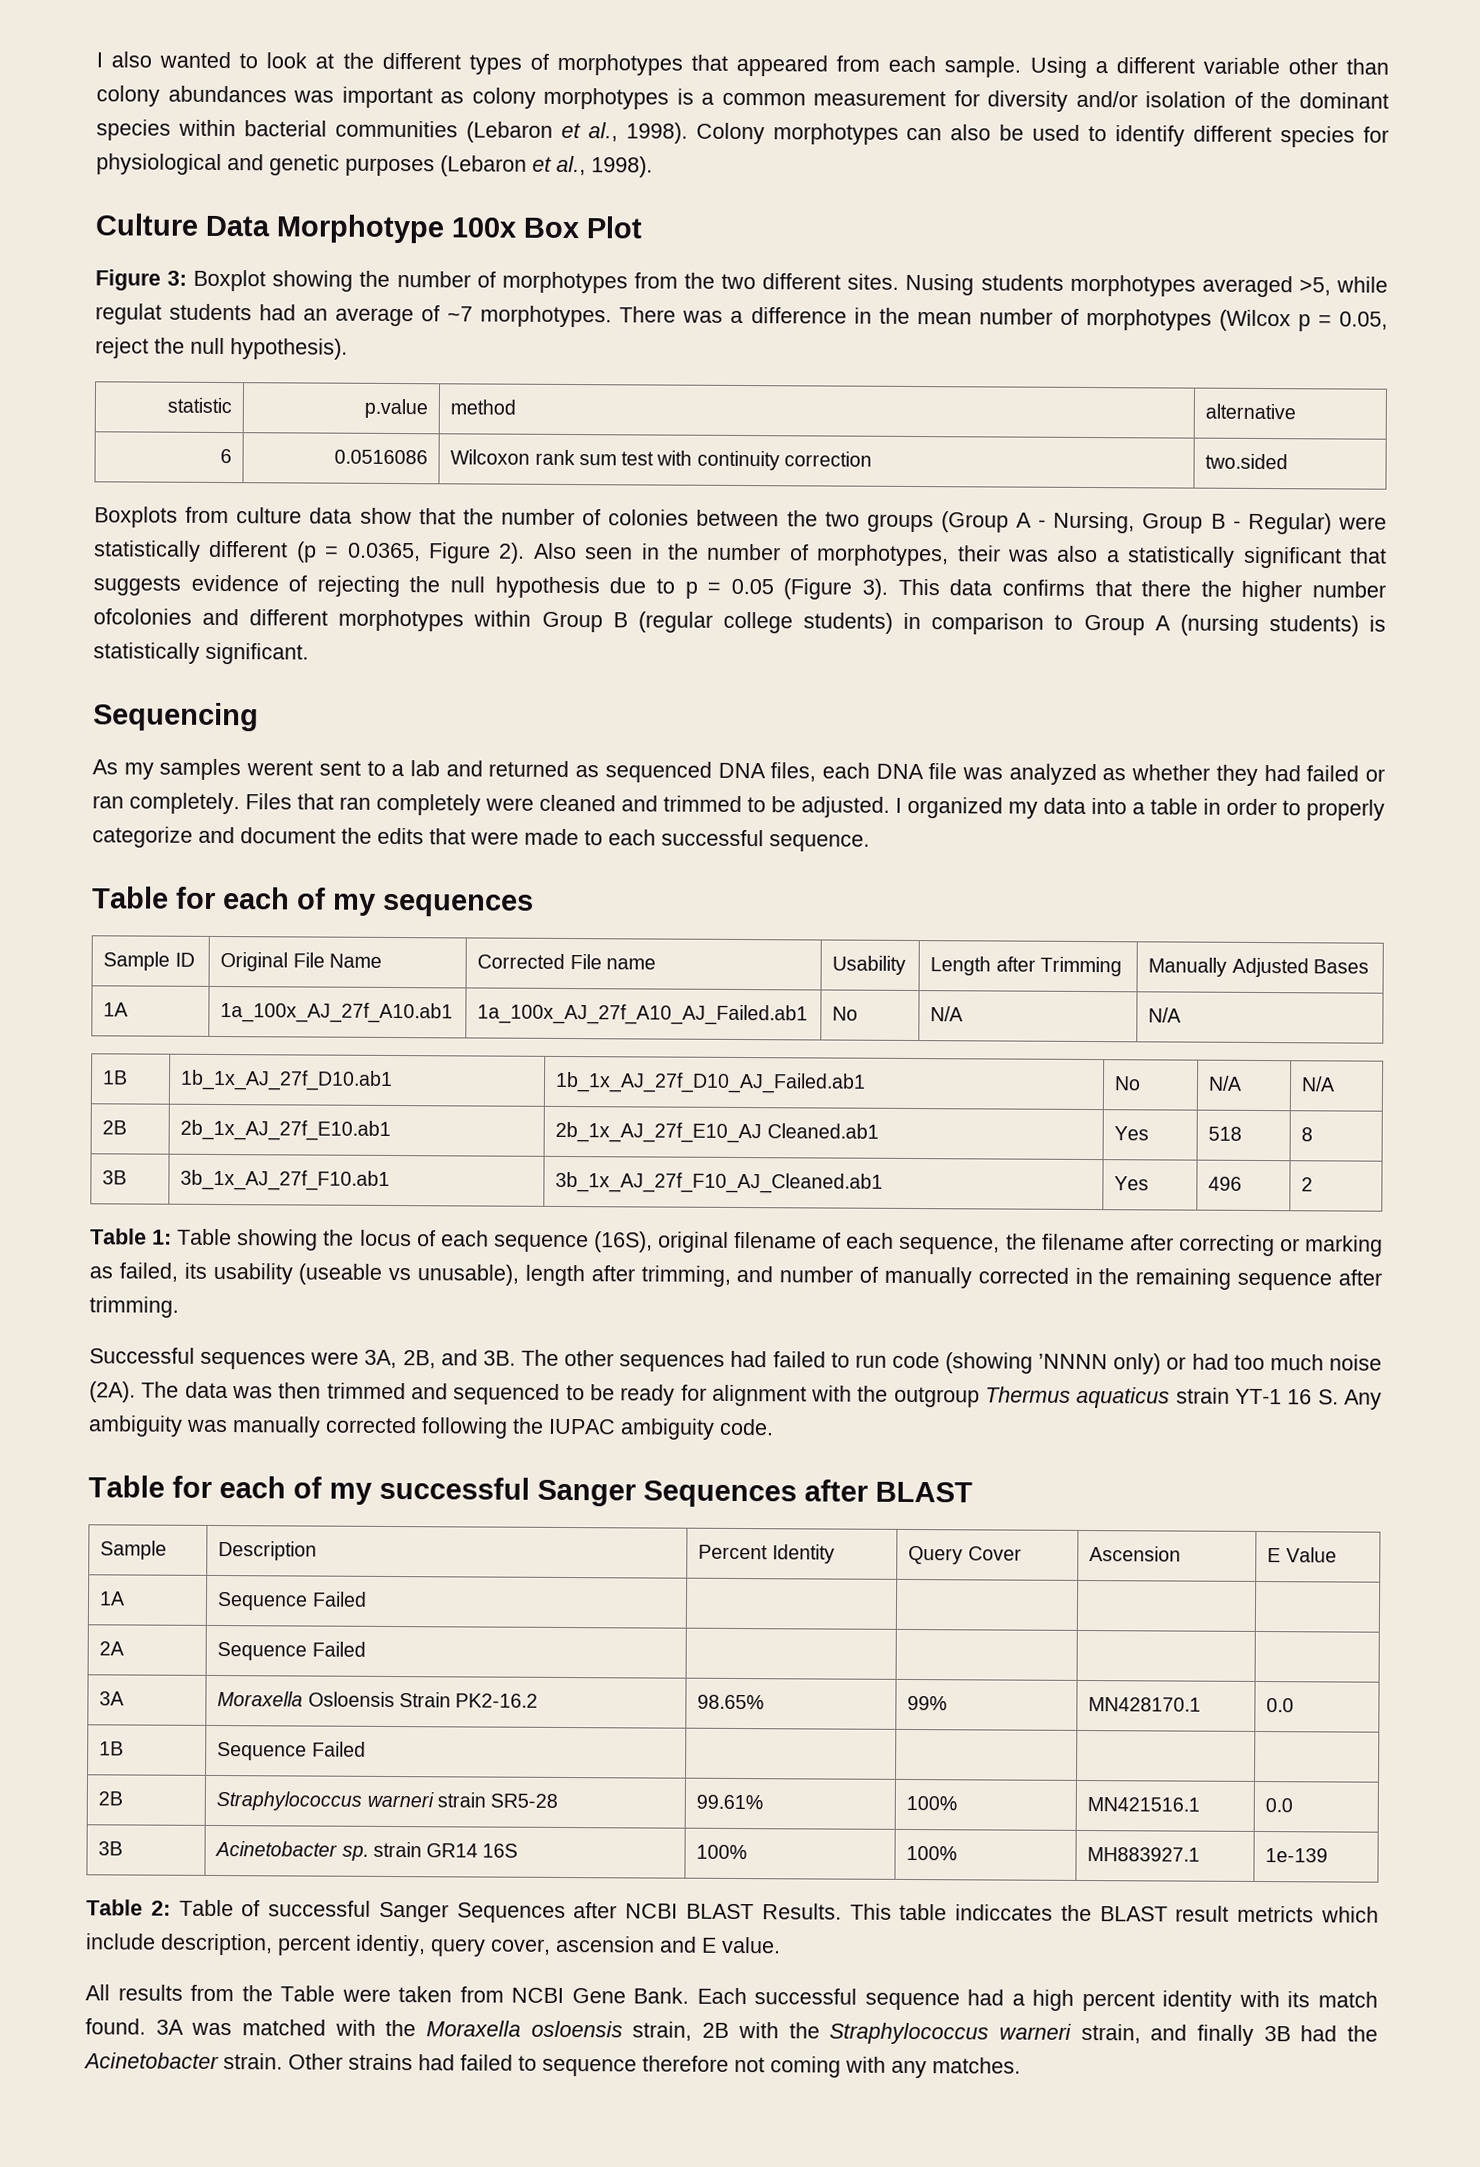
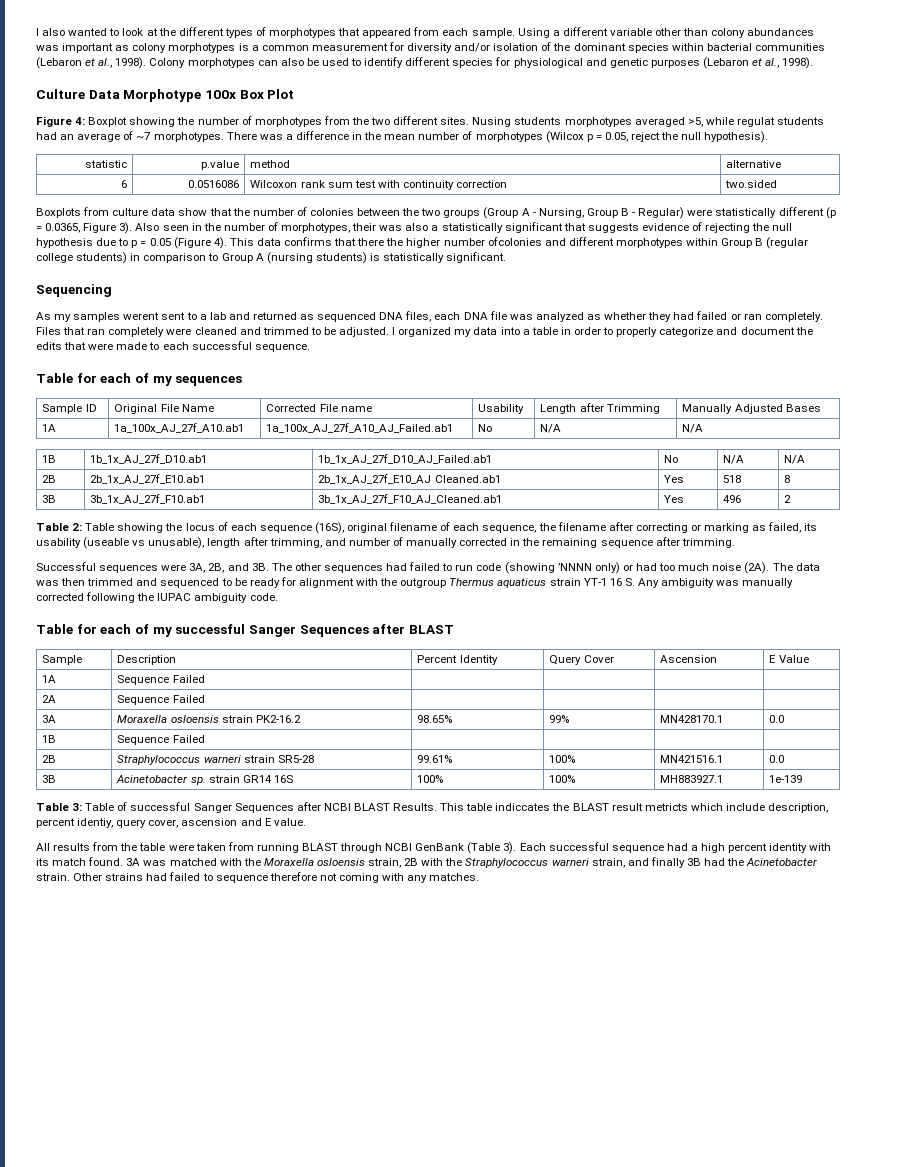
- Figure 3: Boxplot showing the number of morphotypes from the two different sites.
+ Figure 4: Boxplot showing the number of morphotypes from the two different sites.
- Boxplots from culture data show that the number of colonies between the two groups (Group A - Nursing, Group B - Regular) were statistically different (p = 0.0365, Figure 2).
+ Boxplots from culture data show that the number of colonies between the two groups (Group A - Nursing, Group B - Regular) were statistically different (p = 0.0365, Figure 3).
- Also seen in the number of morphotypes, their was also a statistically significant that suggests evidence of rejecting the null hypothesis due to p = 0.05 (Figure 3).
+ Also seen in the number of morphotypes, their was also a statistically significant that suggests evidence of rejecting the null hypothesis due to p = 0.05 (Figure 4).
- Table 1: Table showing the locus of each sequence (16S), original filename of each sequence, the filename after correcting or marking as failed, its usability (useable vs unusable), length after trimming, and number of manually corrected in the remaining sequence after trimming.
+ Table 2: Table showing the locus of each sequence (16S), original filename of each sequence, the filename after correcting or marking as failed, its usability (useable vs unusable), length after trimming, and number of manually corrected in the remaining sequence after trimming.
- 3A | Moraxella Osloensis Strain PK2-16.2 | 98.65% | 99% | MN428170.1 | 0.0
+ 3A | Moraxella osloensis strain PK2-16.2 | 98.65% | 99% | MN428170.1 | 0.0
- Table 2: Table of successful Sanger Sequences after NCBI BLAST Results.
+ Table 3: Table of successful Sanger Sequences after NCBI BLAST Results.
- All results from the Table were taken from NCBI Gene Bank.
+ All results from the table were taken from running BLAST through NCBI GenBank (Table 3).

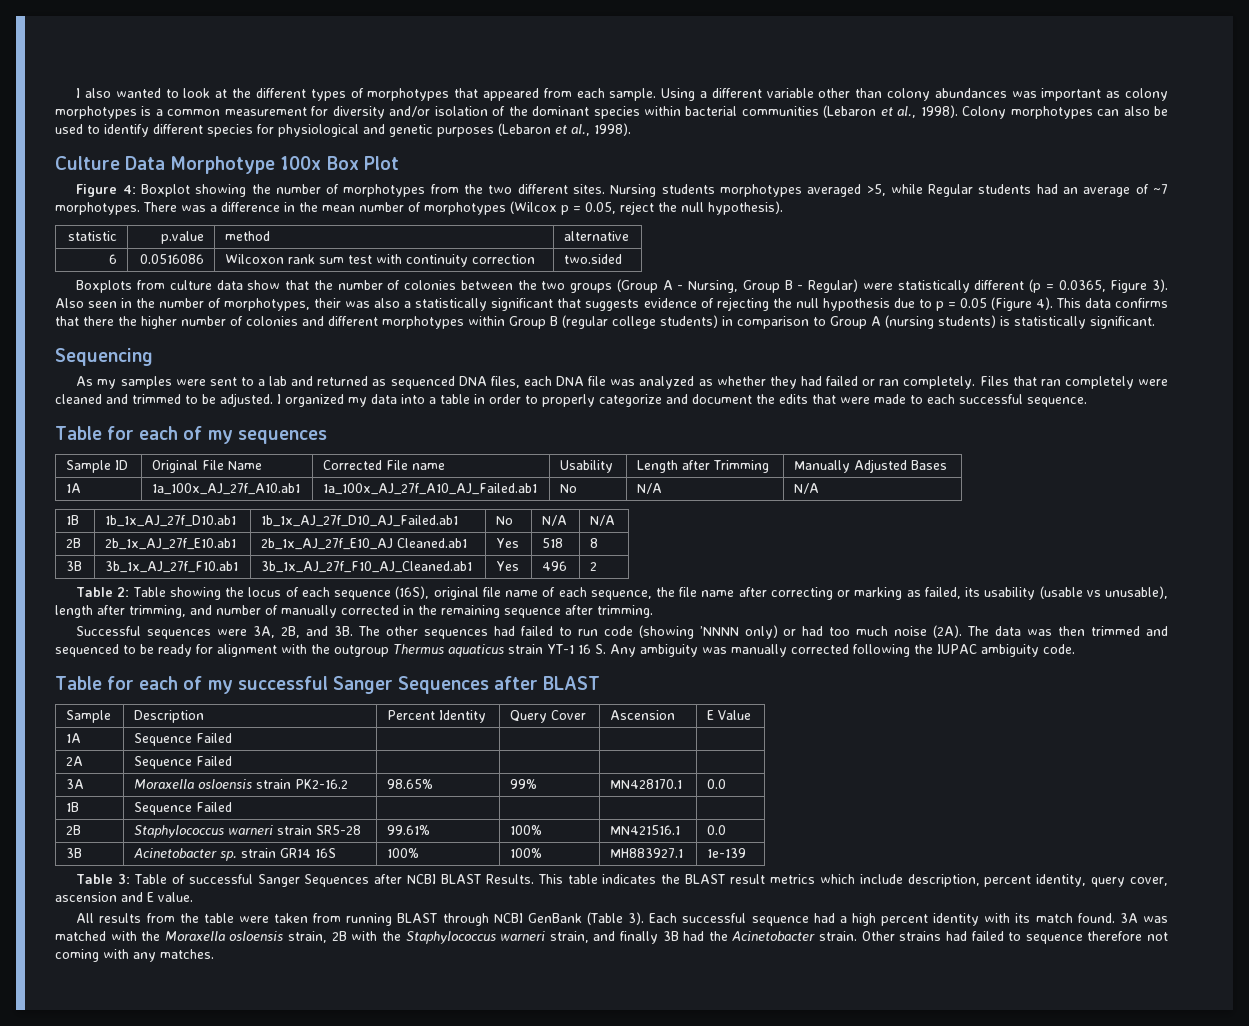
- Nusing students morphotypes averaged >5, while regulat students had an average of ~7 morphotypes.
+ Nursing students morphotypes averaged >5, while Regular students had an average of ~7 morphotypes.
- This data confirms that there the higher number ofcolonies and different morphotypes within Group B (regular college students) in comparison to Group A (nursing students) is statistically significant.
+ This data confirms that there the higher number of colonies and different morphotypes within Group B (regular college students) in comparison to Group A (nursing students) is statistically significant.
- As my samples werent sent to a lab and returned as sequenced DNA files, each DNA file was analyzed as whether they had failed or ran completely.
+ As my samples were sent to a lab and returned as sequenced DNA files, each DNA file was analyzed as whether they had failed or ran completely.
- Table 2: Table showing the locus of each sequence (16S), original filename of each sequence, the filename after correcting or marking as failed, its usability (useable vs unusable), length after trimming, and number of manually corrected in the remaining sequence after trimming.
+ Table 2: Table showing the locus of each sequence (16S), original file name of each sequence, the file name after correcting or marking as failed, its usability (usable vs unusable), length after trimming, and number of manually corrected in the remaining sequence after trimming.
- 2B | Straphylococcus warneri strain SR5-28 | 99.61% | 100% | MN421516.1 | 0.0
+ 2B | Staphylococcus warneri strain SR5-28 | 99.61% | 100% | MN421516.1 | 0.0
- This table indiccates the BLAST result metricts which include description, percent identiy, query cover, ascension and E value.
+ This table indicates the BLAST result metrics which include description, percent identity, query cover, ascension and E value.
- 3A was matched with the Moraxella osloensis strain, 2B with the Straphylococcus warneri strain, and finally 3B had the Acinetobacter strain.
+ 3A was matched with the Moraxella osloensis strain, 2B with the Staphylococcus warneri strain, and finally 3B had the Acinetobacter strain.

